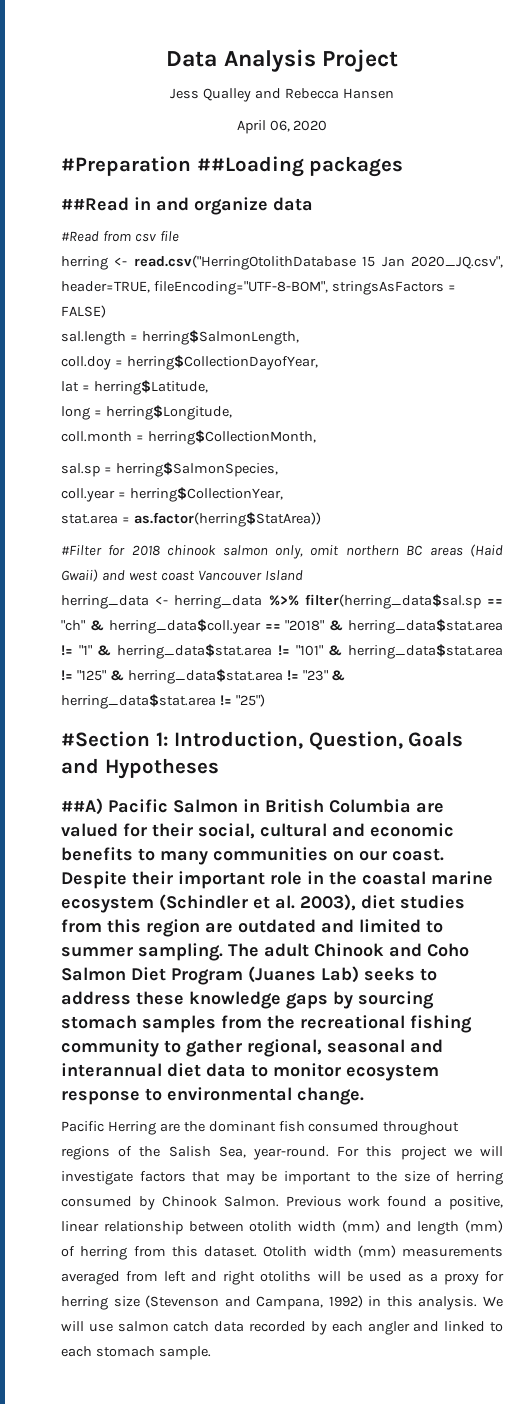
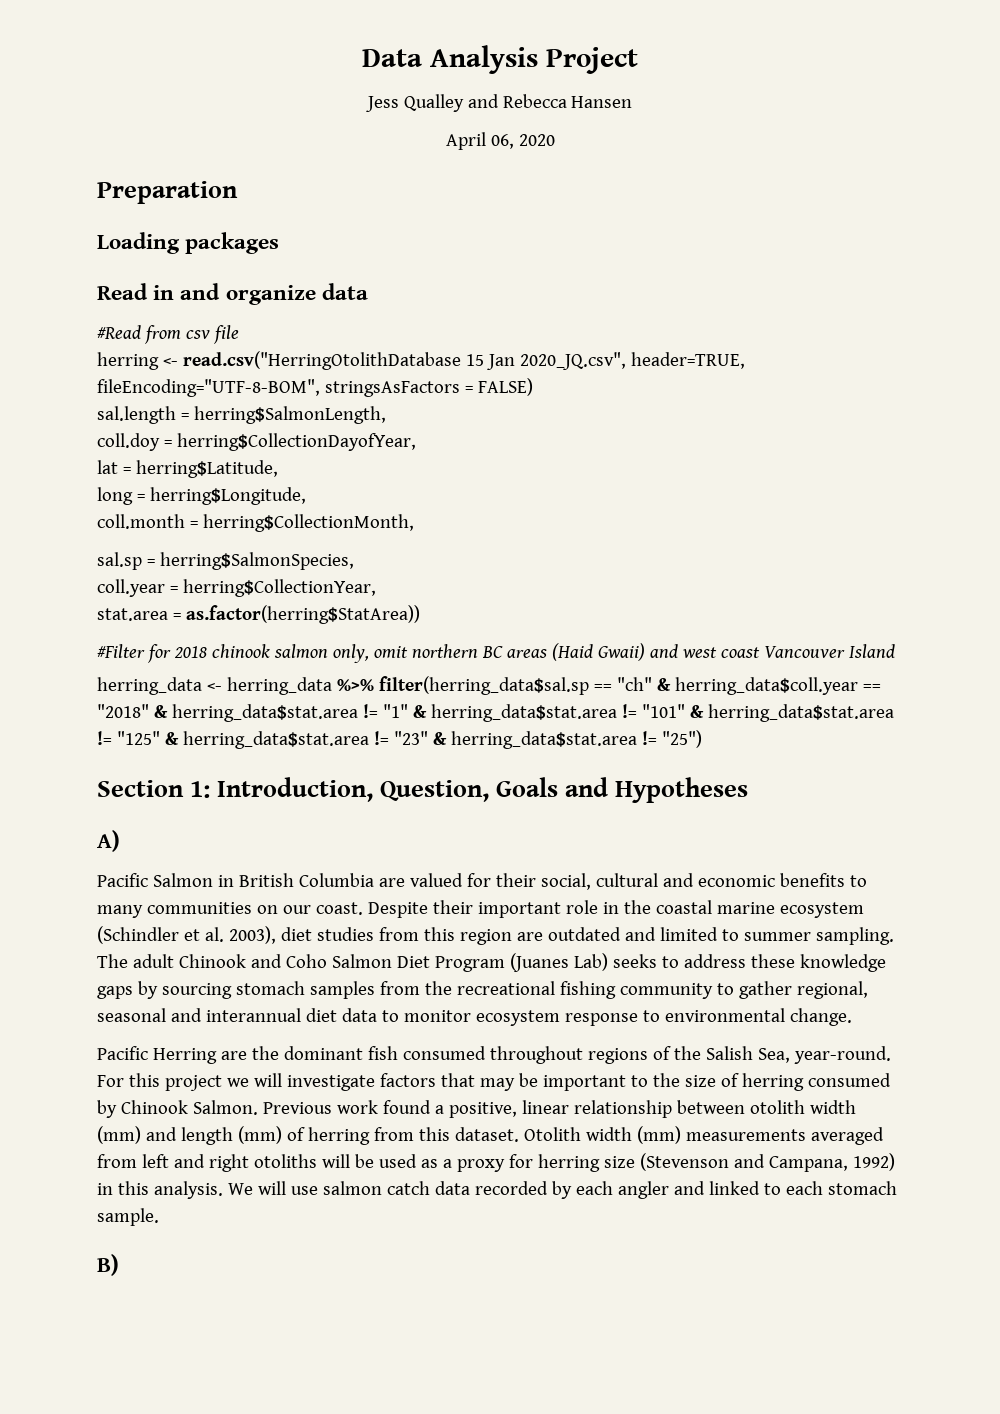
- #Preparation ##Loading packages
+ Preparation
+ Loading packages
- ##Read in and organize data
+ Read in and organize data
- #Section 1: Introduction, Question, Goals and Hypotheses
+ Section 1: Introduction, Question, Goals and Hypotheses
- ##A) Pacific Salmon in British Columbia are valued for their social, cultural and economic benefits to many communities on our coast.
+ A)
+ Pacific Salmon in British Columbia are valued for their social, cultural and economic benefits to many communities on our coast.
+ B)

